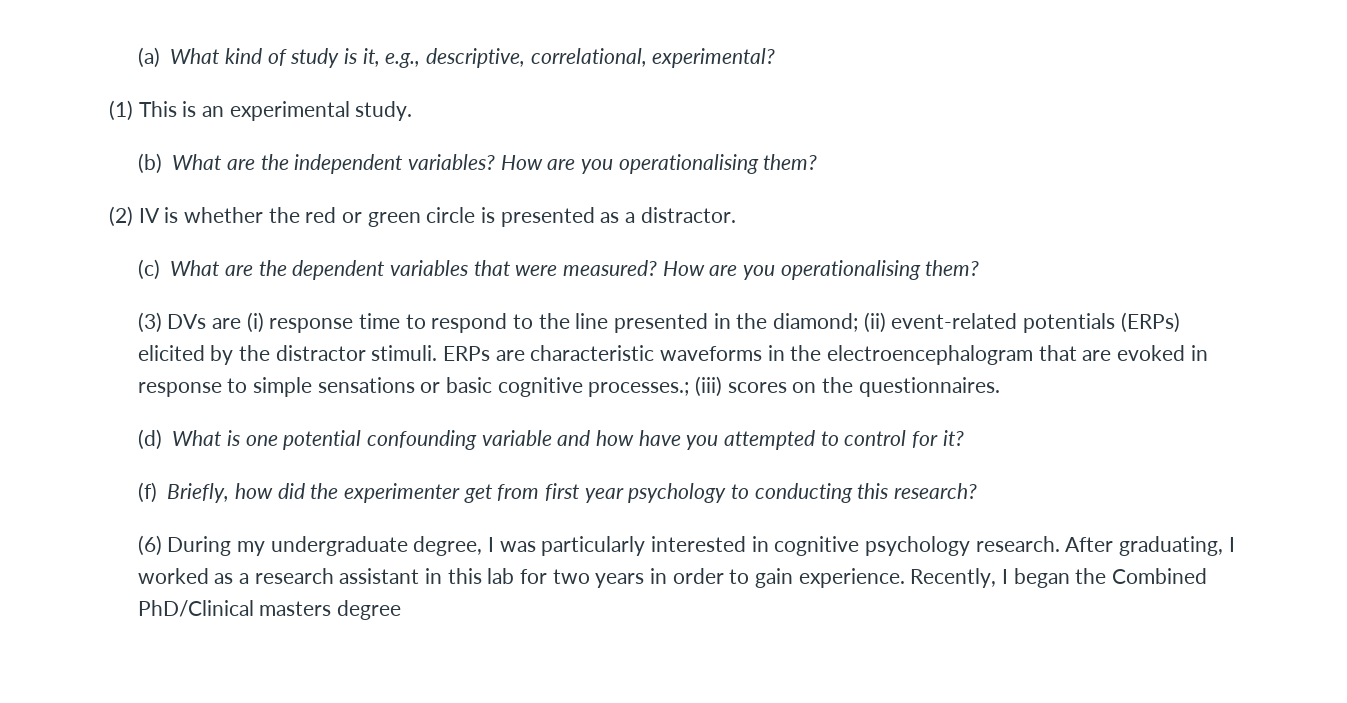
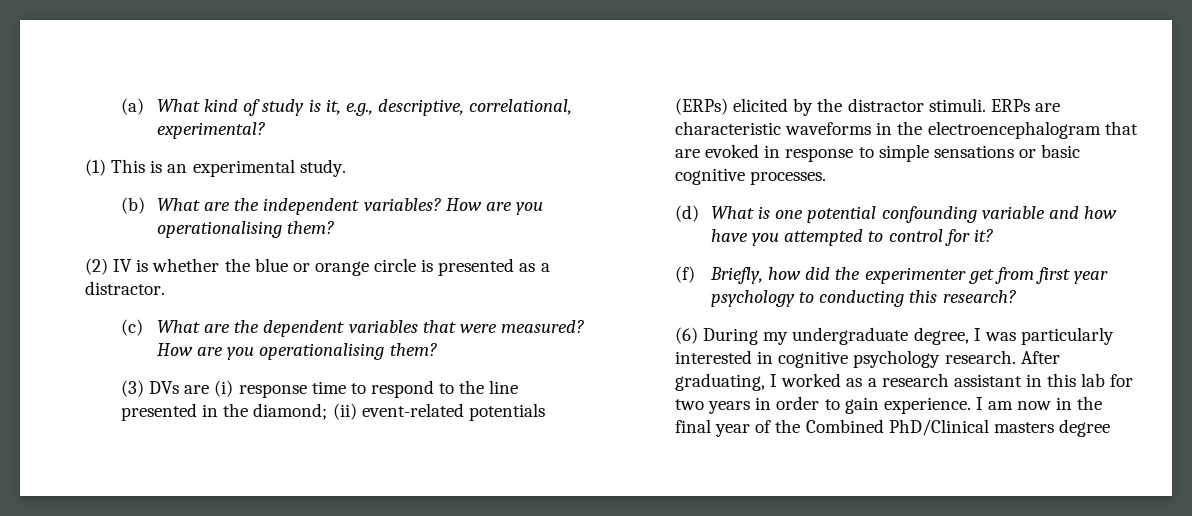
- (2) IV is whether the red or green circle is presented as a distractor.
+ (2) IV is whether the blue or orange circle is presented as a distractor.
- ERPs are characteristic waveforms in the electroencephalogram that are evoked in response to simple sensations or basic cognitive processes.; (iii) scores on the questionnaires.
+ ERPs are characteristic waveforms in the electroencephalogram that are evoked in response to simple sensations or basic cognitive processes.
- Recently, I began the Combined PhD/Clinical masters degree
+ I am now in the final year of the Combined PhD/Clinical masters degree

